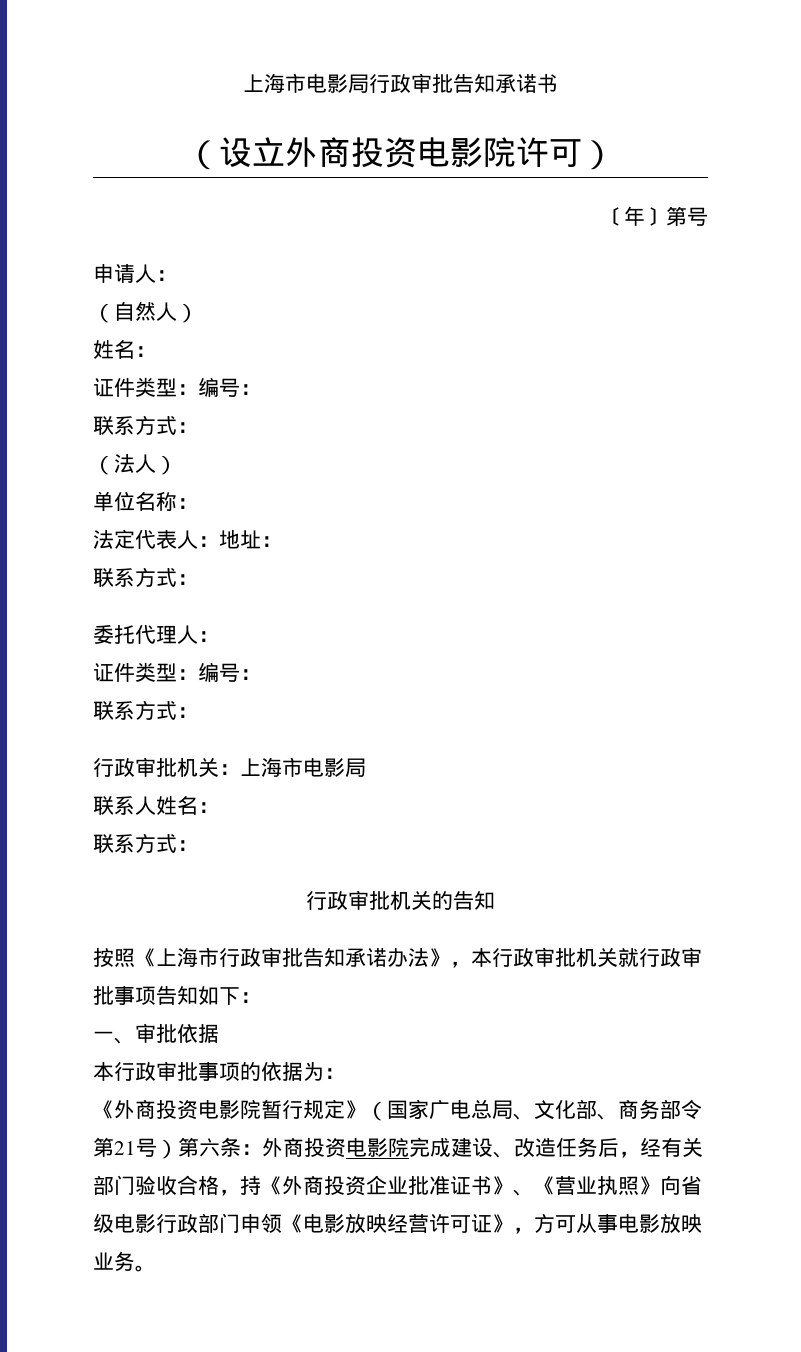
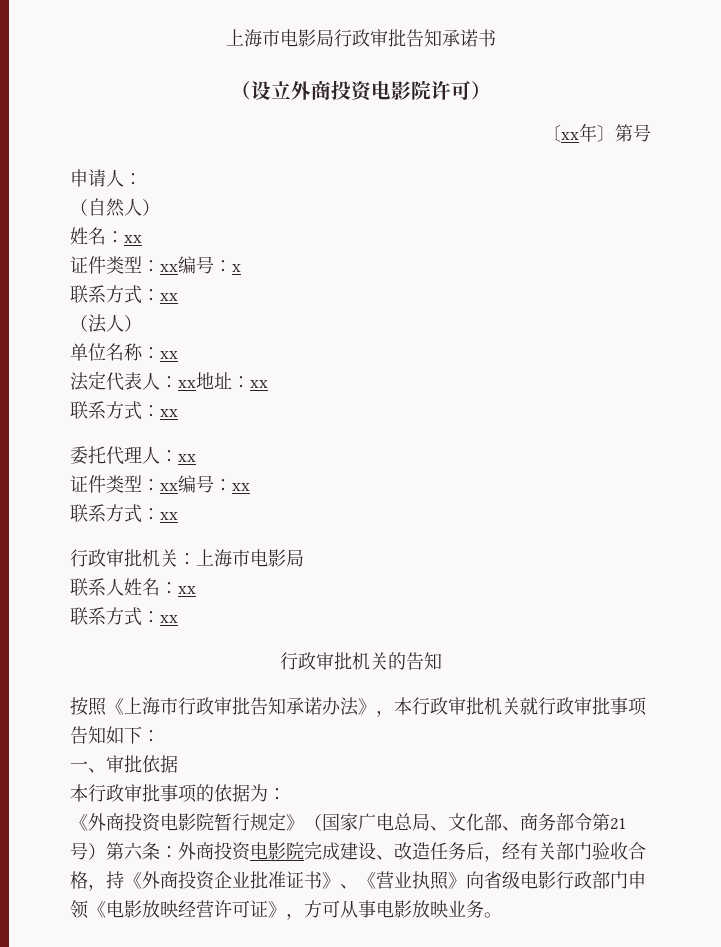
- 〔年〕第号
+ 〔xx年〕第号
  （自然人）
- 姓名：
- 证件类型：编号：
- 联系方式：
+ 姓名：xx
+ 证件类型：xx编号：x
+ 联系方式：xx
- 单位名称：
+ 单位名称：xx
- 法定代表人：地址：
- 联系方式：
+ 法定代表人：xx地址：xx
+ 联系方式：xx
- 委托代理人：
- 证件类型：编号：
- 联系方式：
+ 委托代理人：xx
+ 证件类型：xx编号：xx
+ 联系方式：xx
- 联系人姓名：
- 联系方式：
+ 联系人姓名：xx
+ 联系方式：xx

